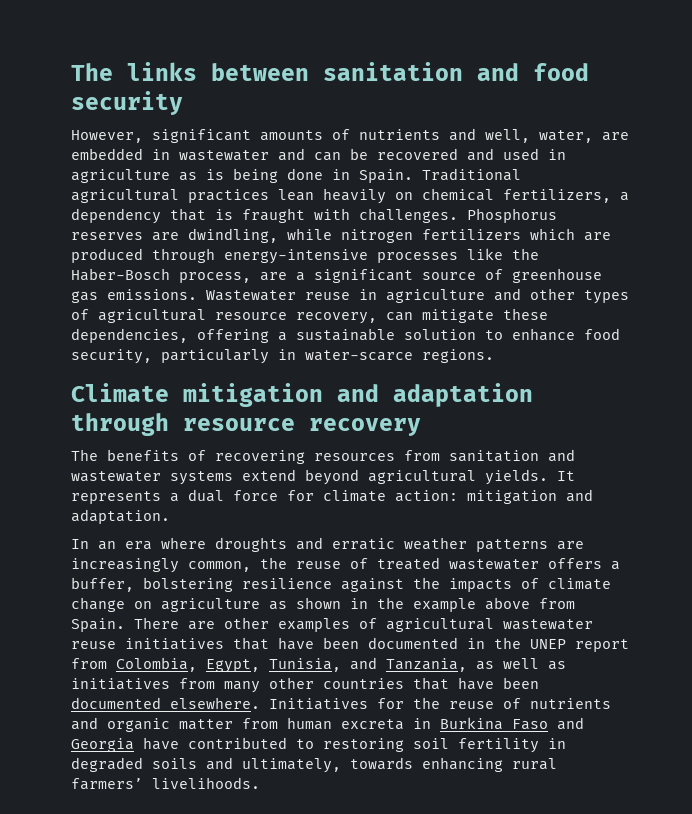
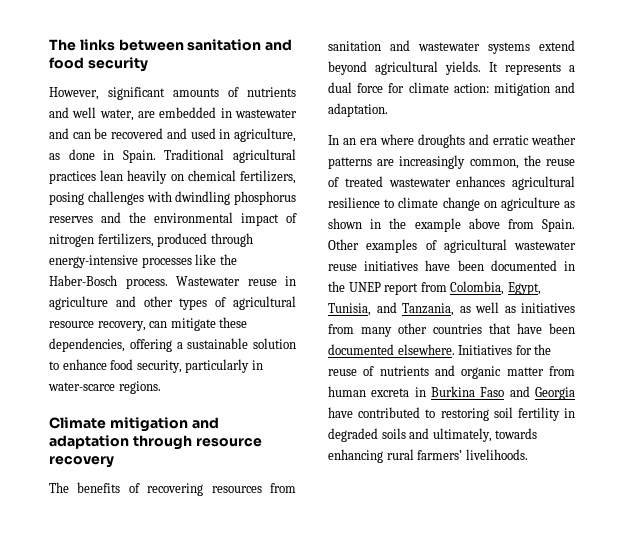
- However, significant amounts of nutrients and well, water, are embedded in wastewater and can be recovered and used in agriculture as is being done in Spain.
+ However, significant amounts of nutrients and well water, are embedded in wastewater and can be recovered and used in agriculture, as done in Spain.
- Traditional agricultural practices lean heavily on chemical fertilizers, a dependency that is fraught with challenges. Phosphorus reserves are dwindling, while nitrogen fertilizers which are produced through energy-intensive processes like the Haber-Bosch process, are a significant source of greenhouse gas emissions.
+ Traditional agricultural practices lean heavily on chemical fertilizers, posing challenges with dwindling phosphorus reserves and the environmental impact of nitrogen fertilizers, produced through energy-intensive processes like the Haber-Bosch process.
- In an era where droughts and erratic weather patterns are increasingly common, the reuse of treated wastewater offers a buffer, bolstering resilience against the impacts of climate change on agriculture as shown in the example above from Spain.
+ In an era where droughts and erratic weather patterns are increasingly common, the reuse of treated wastewater enhances agricultural resilience to climate change on agriculture as shown in the example above from Spain.
- There are other examples of agricultural wastewater reuse initiatives that have been documented in the UNEP report from Colombia, Egypt, Tunisia, and Tanzania, as well as initiatives from many other countries that have been documented elsewhere.
+ Other examples of agricultural wastewater reuse initiatives have been documented in the UNEP report from Colombia, Egypt, Tunisia, and Tanzania, as well as initiatives from many other countries that have been documented elsewhere.

